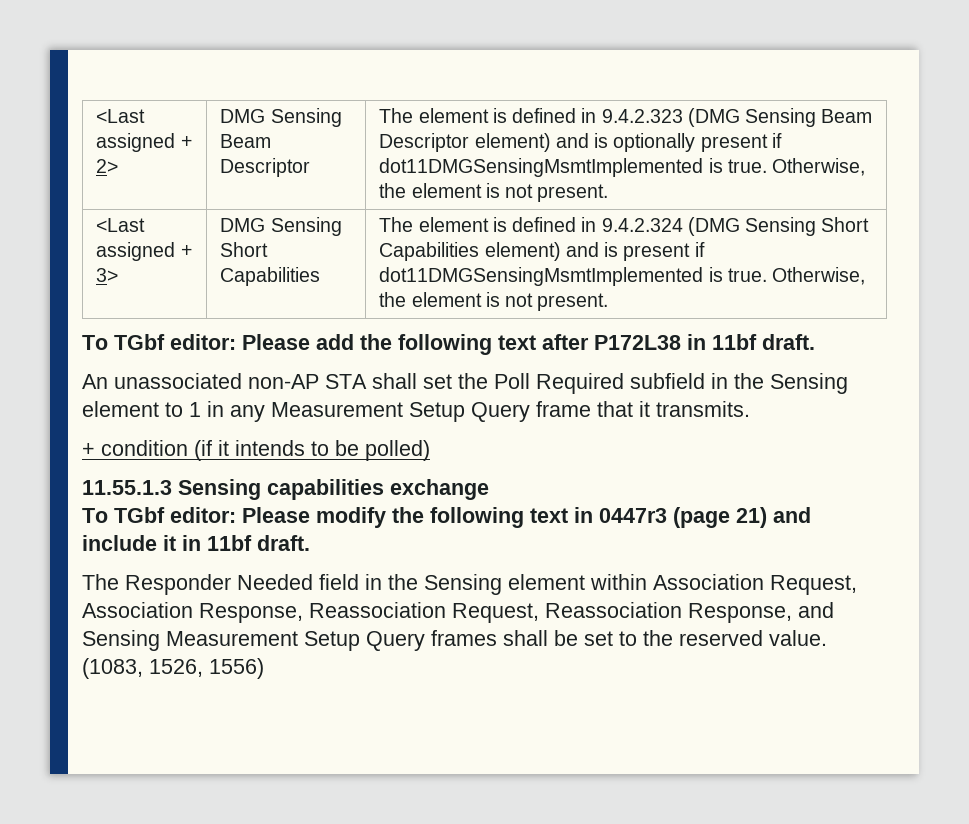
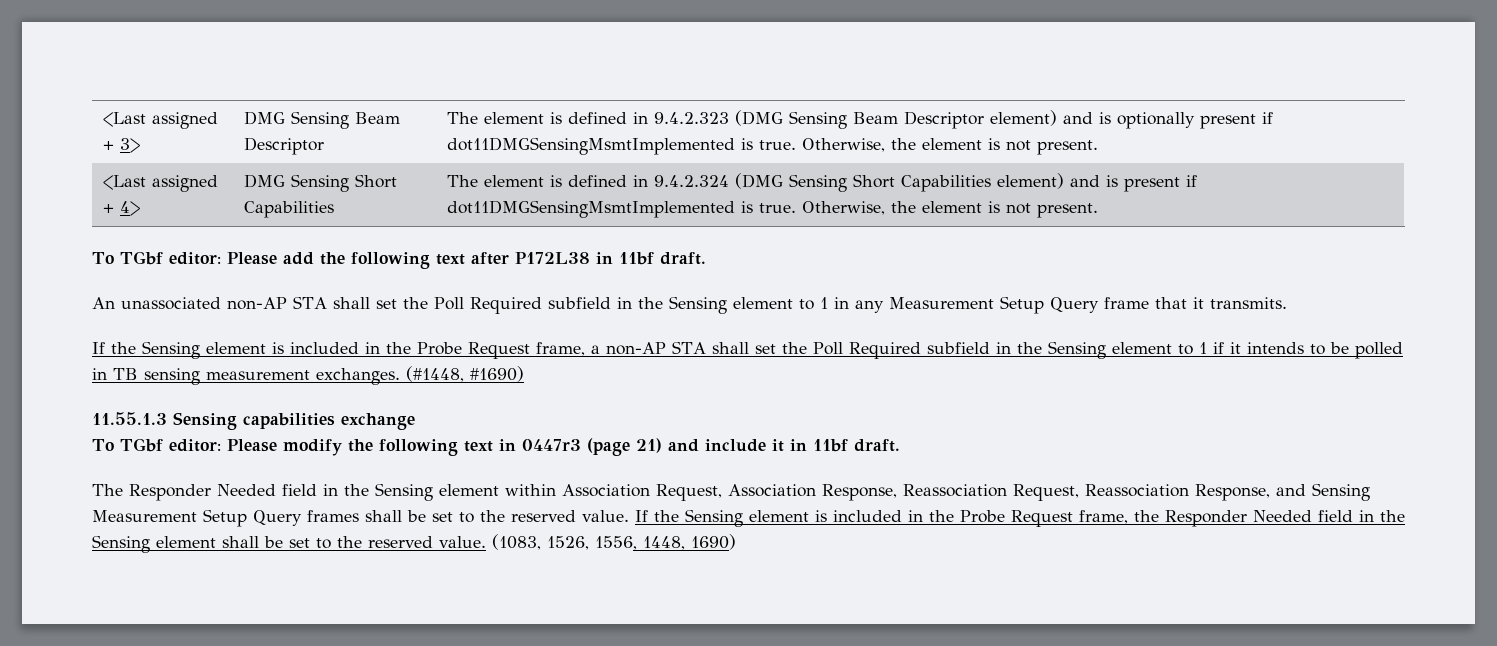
- <Last assigned + 2> | DMG Sensing Beam Descriptor | The element is defined in 9.4.2.323 (DMG Sensing Beam Descriptor element) and is optionally present if dot11DMGSensingMsmtImplemented is true. Otherwise, the element is not present.
+ <Last assigned + 3> | DMG Sensing Beam Descriptor | The element is defined in 9.4.2.323 (DMG Sensing Beam Descriptor element) and is optionally present if dot11DMGSensingMsmtImplemented is true. Otherwise, the element is not present.
- <Last assigned + 3> | DMG Sensing Short Capabilities | The element is defined in 9.4.2.324 (DMG Sensing Short Capabilities element) and is present if dot11DMGSensingMsmtImplemented is true. Otherwise, the element is not present.
+ <Last assigned + 4> | DMG Sensing Short Capabilities | The element is defined in 9.4.2.324 (DMG Sensing Short Capabilities element) and is present if dot11DMGSensingMsmtImplemented is true. Otherwise, the element is not present.
- + condition (if it intends to be polled)
+ If the Sensing element is included in the Probe Request frame, a non-AP STA shall set the Poll Required subfield in the Sensing element to 1 if it intends to be polled in TB sensing measurement exchanges. (#1448, #1690)
- (1083, 1526, 1556)
+ If the Sensing element is included in the Probe Request frame, the Responder Needed field in the Sensing element shall be set to the reserved value. (1083, 1526, 1556, 1448, 1690)

